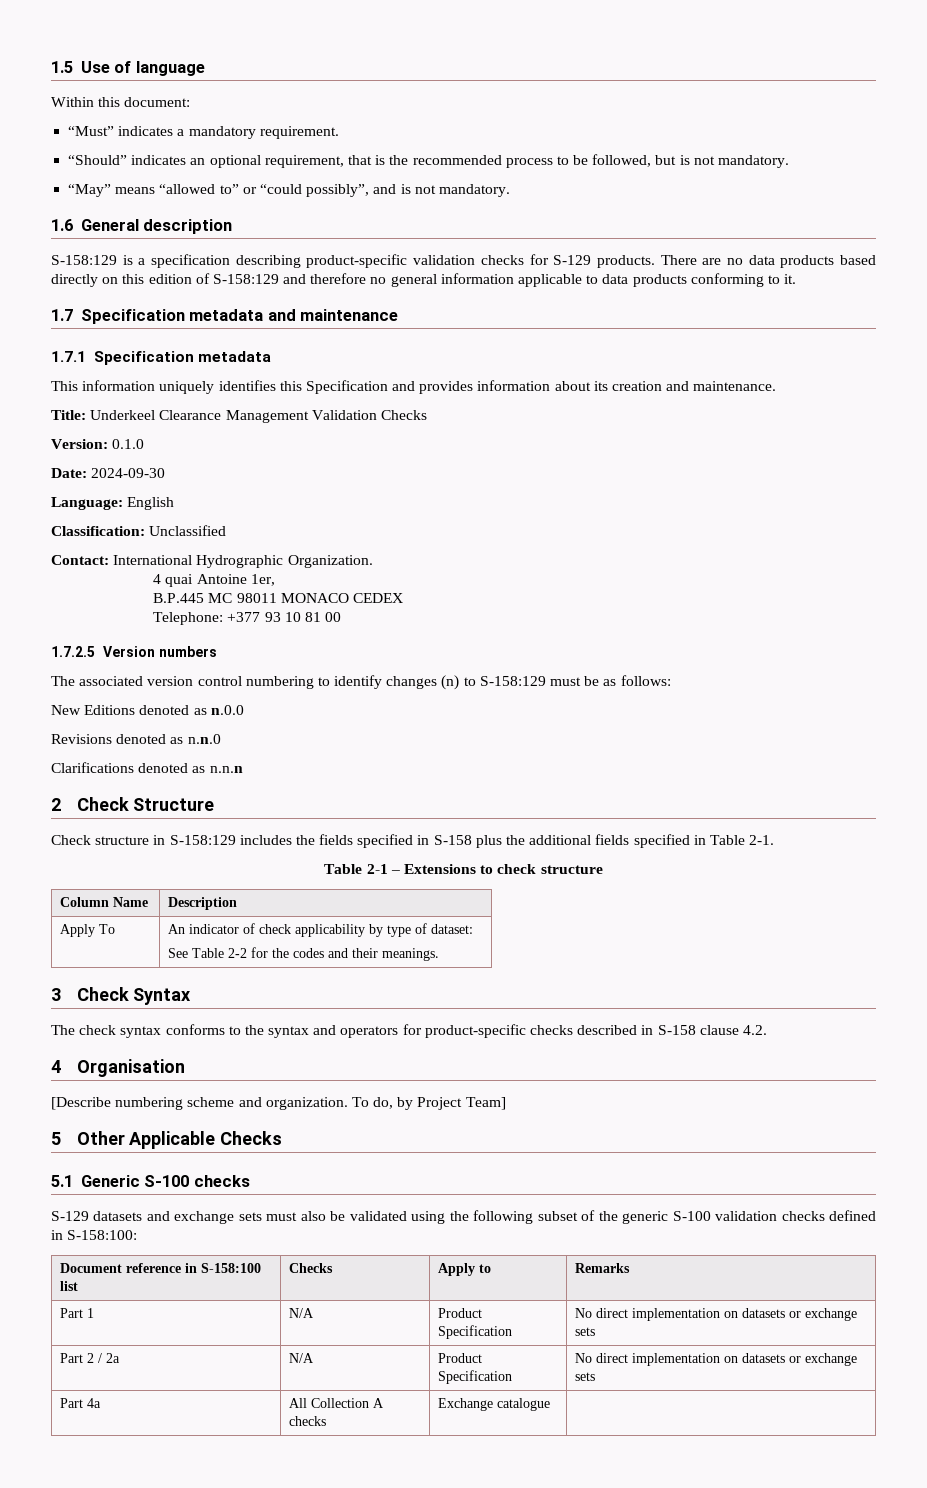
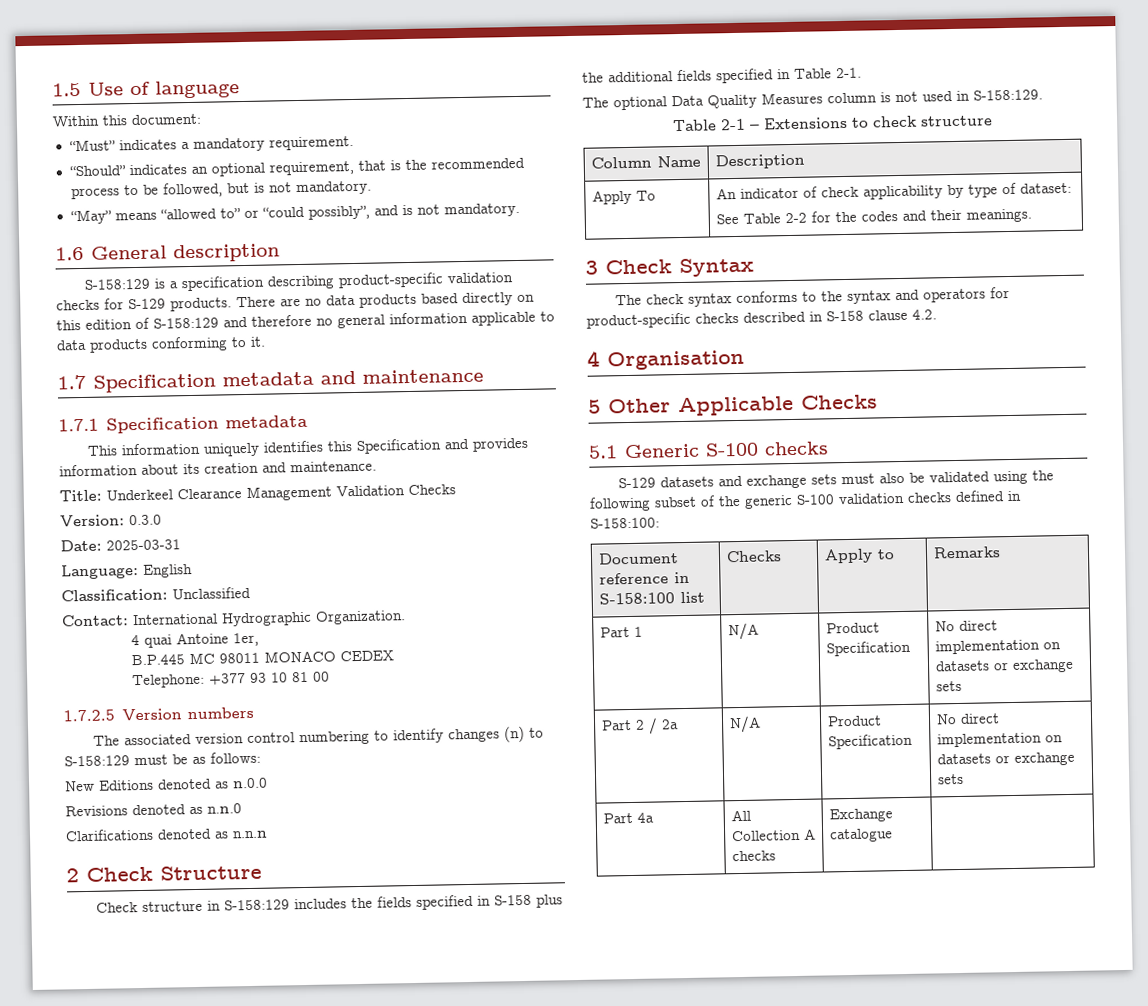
- Version: 0.1.0
+ Version: 0.3.0
- Date: 2024-09-30
+ Date: 2025-03-31
+ The optional Data Quality Measures column is not used in S-158:129.
- [Describe numbering scheme and organization. To do, by Project Team]

